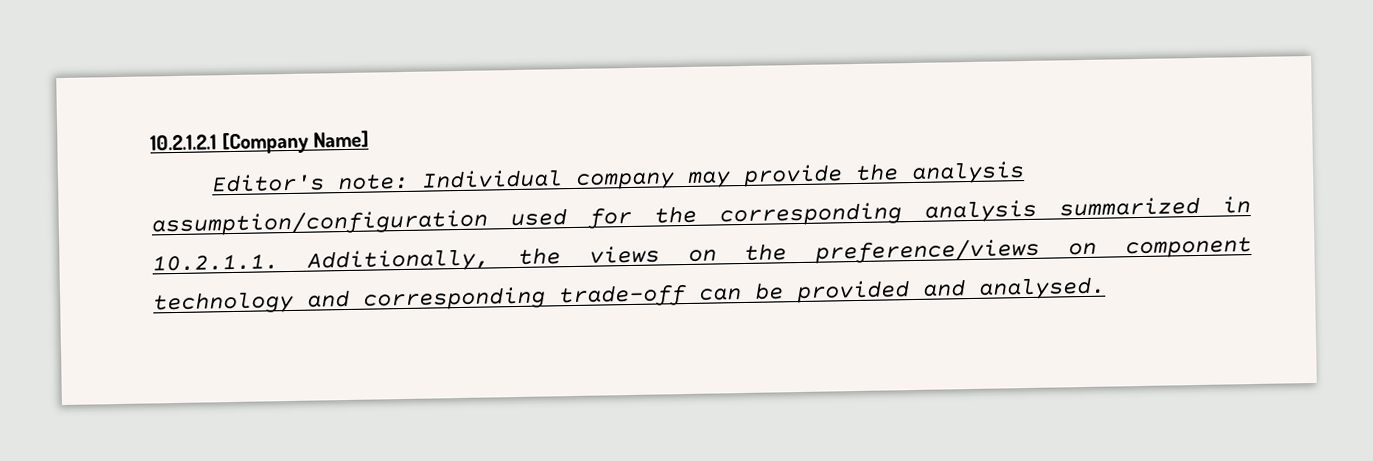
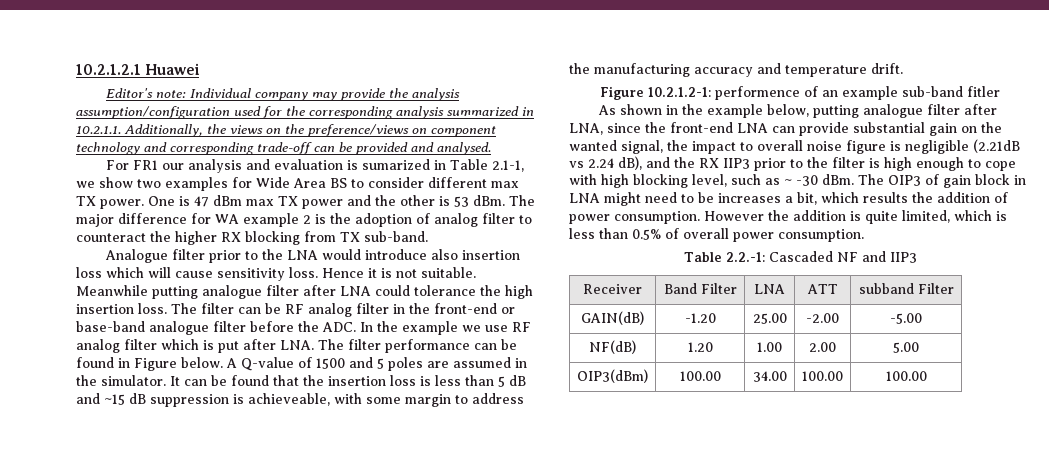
- 10.2.1.2.1 [Company Name]
+ 10.2.1.2.1 Huawei
+ For FR1 our analysis and evaluation is sumarized in Table 2.1-1, we show two examples for Wide Area BS to consider different max TX power. One is 47 dBm max TX power and the other is 53 dBm. The major difference for WA example 2 is the adoption of analog filter to counteract the higher RX blocking from TX sub-band.
+ Analogue filter prior to the LNA would introduce also insertion loss which will cause sensitivity loss. Hence it is not suitable. Meanwhile putting analogue filter after LNA could tolerance the high insertion loss. The filter can be RF analog filter in the front-end or base-band analogue filter before the ADC. In the example we use RF analog filter which is put after LNA. The filter performance can be found in Figure below. A Q-value of 1500 and 5 poles are assumed in the simulator. It can be found that the insertion loss is less than 5 dB and ~15 dB suppression is achieveable, with some margin to address the manufacturing accuracy and temperature drift.
+ Figure 10.2.1.2-1: performence of an example sub-band fitler
+ As shown in the example below, putting analogue filter after LNA, since the front-end LNA can provide substantial gain on the wanted signal, the impact to overall noise figure is negligible (2.21dB vs 2.24 dB), and the RX IIP3 prior to the filter is high enough to cope with high blocking level, such as ~ -30 dBm. The OIP3 of gain block in LNA might need to be increases a bit, which results the addition of power consumption. However the addition is quite limited, which is less than 0.5% of overall power consumption.
+ Table 2.2.-1: Cascaded NF and IIP3
+ Receiver | Band Filter | LNA | ATT | subband Filter
+ GAIN(dB) | -1.20 | 25.00 | -2.00 | -5.00
+ NF(dB) | 1.20 | 1.00 | 2.00 | 5.00
+ OIP3(dBm) | 100.00 | 34.00 | 100.00 | 100.00

